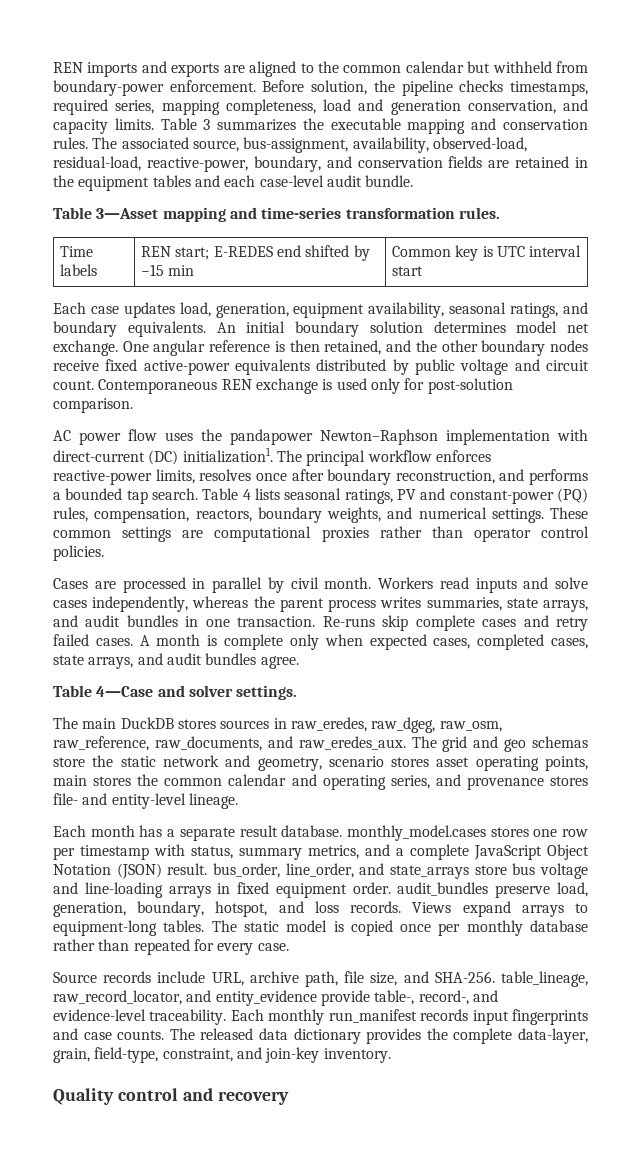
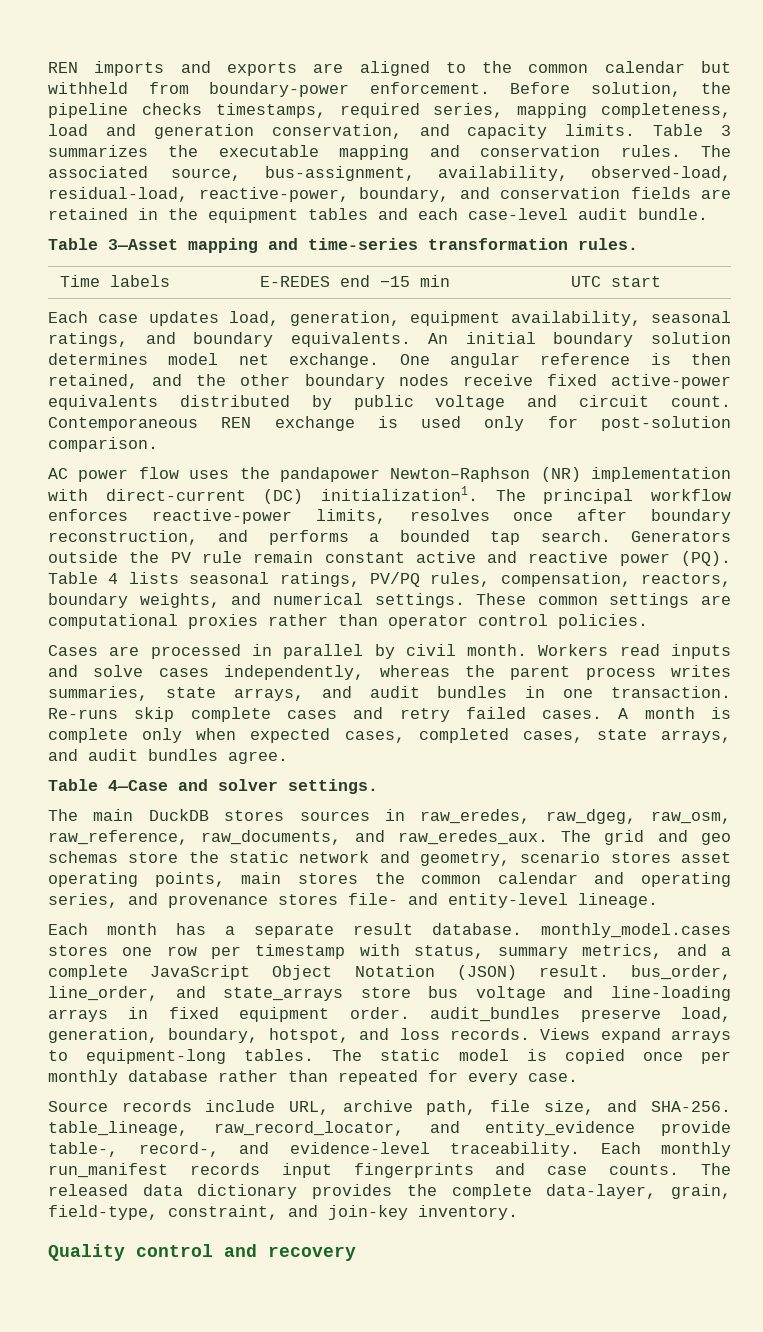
- Time labels | REN start; E-REDES end shifted by −15 min | Common key is UTC interval start
+ Time labels | E-REDES end −15 min | UTC start
- AC power flow uses the pandapower Newton–Raphson implementation with direct-current (DC) initialization1.
+ AC power flow uses the pandapower Newton–Raphson (NR) implementation with direct-current (DC) initialization1.
- Table 4 lists seasonal ratings, PV and constant-power (PQ) rules, compensation, reactors, boundary weights, and numerical settings.
+ Generators outside the PV rule remain constant active and reactive power (PQ). Table 4 lists seasonal ratings, PV/PQ rules, compensation, reactors, boundary weights, and numerical settings.

